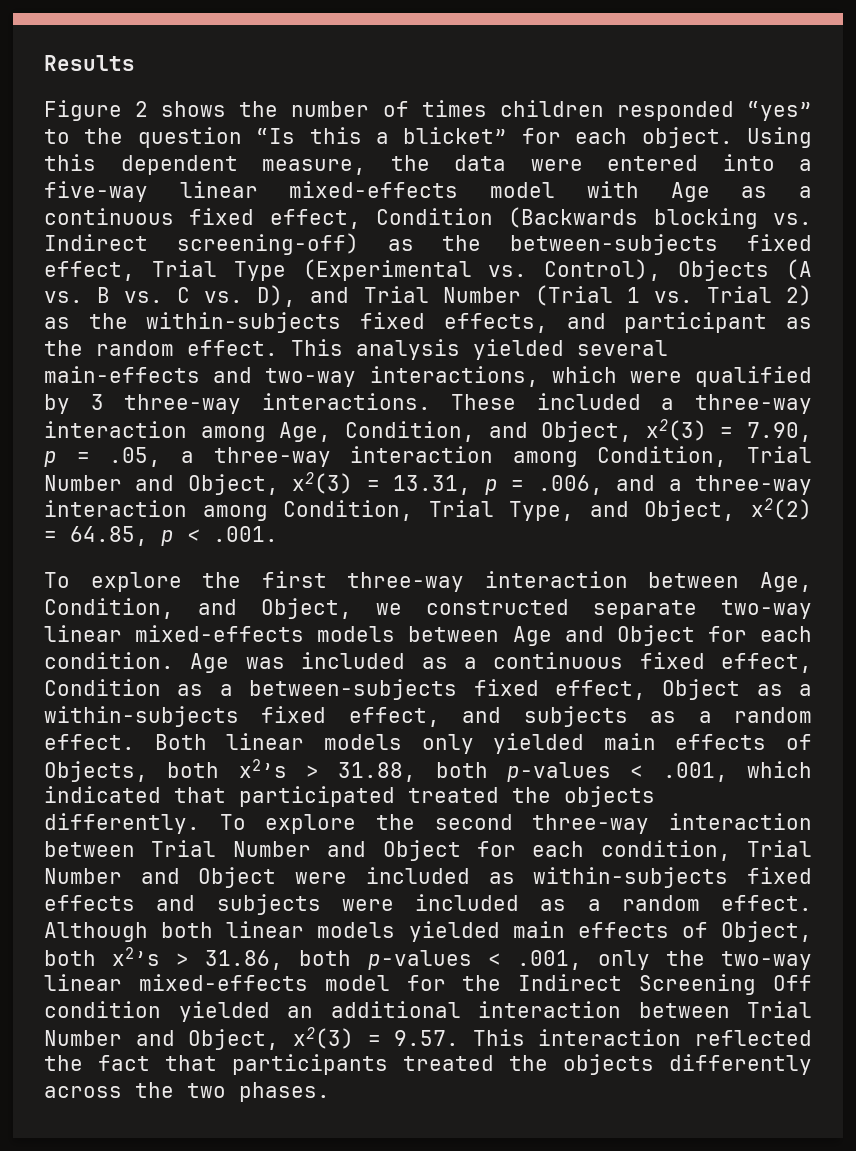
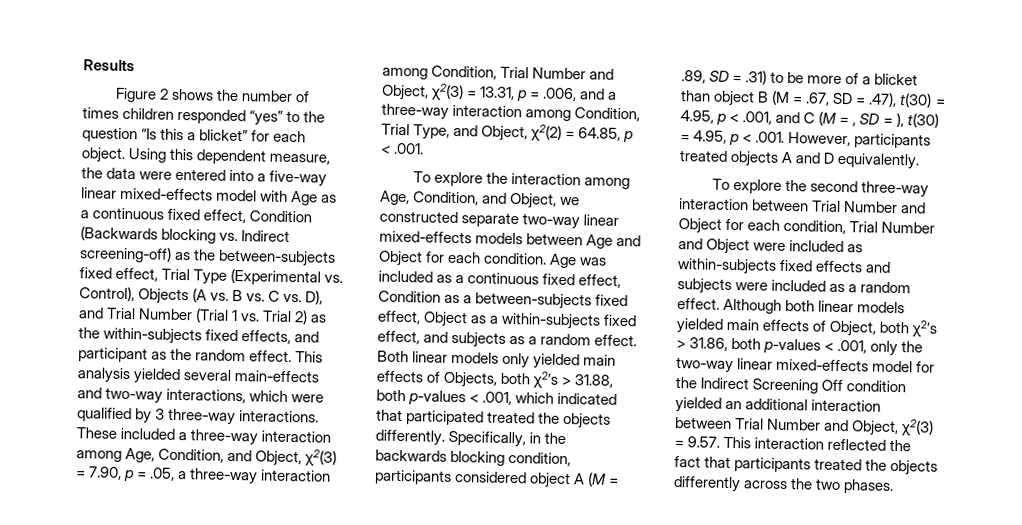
- To explore the first three-way interaction between Age, Condition, and Object, we constructed separate two-way linear mixed-effects models between Age and Object for each condition.
+ To explore the interaction among Age, Condition, and Object, we constructed separate two-way linear mixed-effects models between Age and Object for each condition.
- Both linear models only yielded main effects of Objects, both χ2’s > 31.88, both p-values < .001, which indicated that participated treated the objects differently. To explore the second three-way interaction between Trial Number and Object for each condition, Trial Number and Object were included as within-subjects fixed effects and subjects were included as a random effect.
+ Both linear models only yielded main effects of Objects, both χ2’s > 31.88, both p-values < .001, which indicated that participated treated the objects differently. Specifically, in the backwards blocking condition, participants considered object A (M = .89, SD = .31) to be more of a blicket than object B (M = .67, SD = .47), t(30) = 4.95, p < .001, and C (M = , SD = ), t(30) = 4.95, p < .001. However, participants treated objects A and D equivalently.
+ To explore the second three-way interaction between Trial Number and Object for each condition, Trial Number and Object were included as within-subjects fixed effects and subjects were included as a random effect.

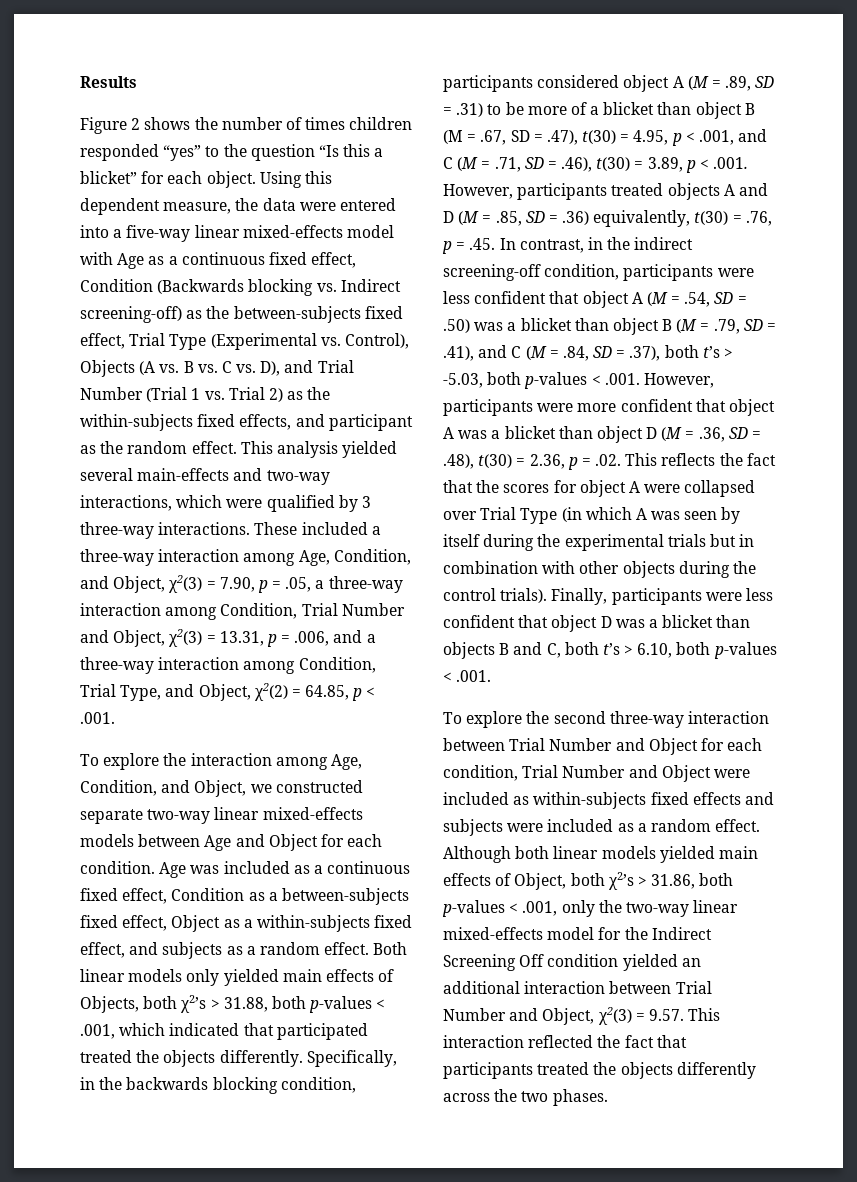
- Specifically, in the backwards blocking condition, participants considered object A (M = .89, SD = .31) to be more of a blicket than object B (M = .67, SD = .47), t(30) = 4.95, p < .001, and C (M = , SD = ), t(30) = 4.95, p < .001. However, participants treated objects A and D equivalently.
+ Specifically, in the backwards blocking condition, participants considered object A (M = .89, SD = .31) to be more of a blicket than object B (M = .67, SD = .47), t(30) = 4.95, p < .001, and C (M = .71, SD = .46), t(30) = 3.89, p < .001. However, participants treated objects A and D (M = .85, SD = .36) equivalently, t(30) = .76, p = .45. In contrast, in the indirect screening-off condition, participants were less confident that object A (M = .54, SD = .50) was a blicket than object B (M = .79, SD = .41), and C (M = .84, SD = .37), both t’s > -5.03, both p-values < .001. However, participants were more confident that object A was a blicket than object D (M = .36, SD = .48), t(30) = 2.36, p = .02. This reflects the fact that the scores for object A were collapsed over Trial Type (in which A was seen by itself during the experimental trials but in combination with other objects during the control trials). Finally, participants were less confident that object D was a blicket than objects B and C, both t’s > 6.10, both p-values < .001.

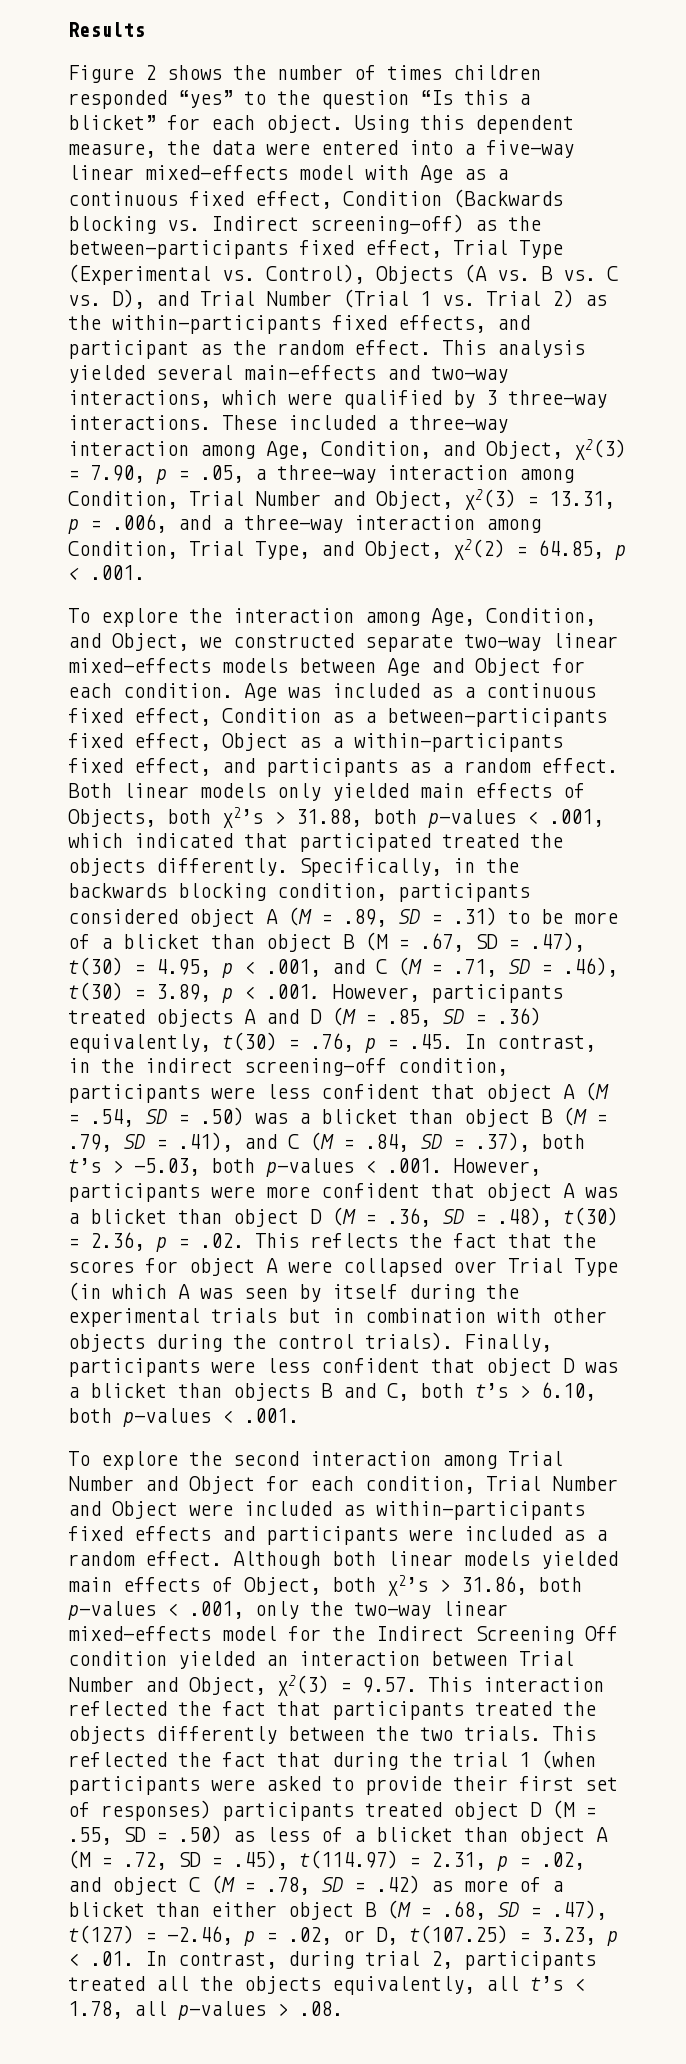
- Using this dependent measure, the data were entered into a five-way linear mixed-effects model with Age as a continuous fixed effect, Condition (Backwards blocking vs. Indirect screening-off) as the between-subjects fixed effect, Trial Type (Experimental vs. Control), Objects (A vs. B vs. C vs. D), and Trial Number (Trial 1 vs. Trial 2) as the within-subjects fixed effects, and participant as the random effect.
+ Using this dependent measure, the data were entered into a five-way linear mixed-effects model with Age as a continuous fixed effect, Condition (Backwards blocking vs. Indirect screening-off) as the between-participants fixed effect, Trial Type (Experimental vs. Control), Objects (A vs. B vs. C vs. D), and Trial Number (Trial 1 vs. Trial 2) as the within-participants fixed effects, and participant as the random effect.
- Age was included as a continuous fixed effect, Condition as a between-subjects fixed effect, Object as a within-subjects fixed effect, and subjects as a random effect.
+ Age was included as a continuous fixed effect, Condition as a between-participants fixed effect, Object as a within-participants fixed effect, and participants as a random effect.
- To explore the second three-way interaction between Trial Number and Object for each condition, Trial Number and Object were included as within-subjects fixed effects and subjects were included as a random effect.
+ To explore the second interaction among Trial Number and Object for each condition, Trial Number and Object were included as within-participants fixed effects and participants were included as a random effect.
- Although both linear models yielded main effects of Object, both χ2’s > 31.86, both p-values < .001, only the two-way linear mixed-effects model for the Indirect Screening Off condition yielded an additional interaction between Trial Number and Object, χ2(3) = 9.57. This interaction reflected the fact that participants treated the objects differently across the two phases.
+ Although both linear models yielded main effects of Object, both χ2’s > 31.86, both p-values < .001, only the two-way linear mixed-effects model for the Indirect Screening Off condition yielded an interaction between Trial Number and Object, χ2(3) = 9.57. This interaction reflected the fact that participants treated the objects differently between the two trials. This reflected the fact that during the trial 1 (when participants were asked to provide their first set of responses) participants treated object D (M = .55, SD = .50) as less of a blicket than object A (M = .72, SD = .45), t(114.97) = 2.31, p = .02, and object C (M = .78, SD = .42) as more of a blicket than either object B (M = .68, SD = .47), t(127) = -2.46, p = .02, or D, t(107.25) = 3.23, p < .01. In contrast, during trial 2, participants treated all the objects equivalently, all t’s < 1.78, all p-values > .08.

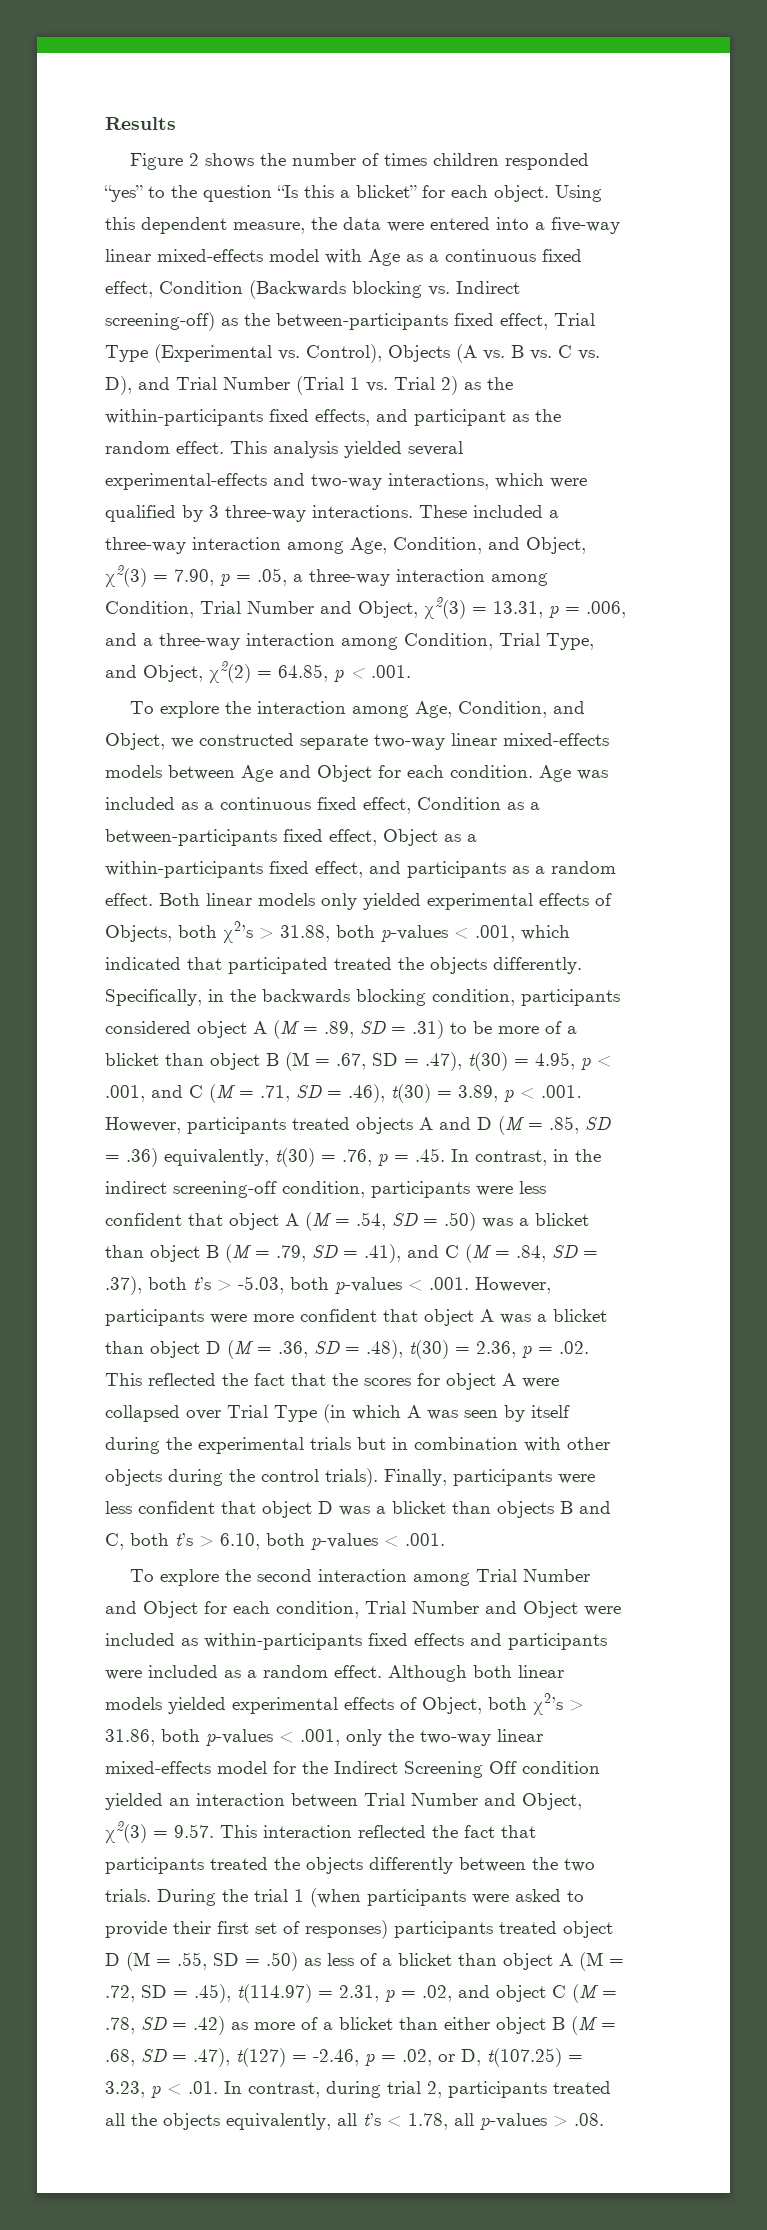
- This analysis yielded several main-effects and two-way interactions, which were qualified by 3 three-way interactions.
+ This analysis yielded several experimental-effects and two-way interactions, which were qualified by 3 three-way interactions.
- Both linear models only yielded main effects of Objects, both χ2’s > 31.88, both p-values < .001, which indicated that participated treated the objects differently.
+ Both linear models only yielded experimental effects of Objects, both χ2’s > 31.88, both p-values < .001, which indicated that participated treated the objects differently.
- Specifically, in the backwards blocking condition, participants considered object A (M = .89, SD = .31) to be more of a blicket than object B (M = .67, SD = .47), t(30) = 4.95, p < .001, and C (M = .71, SD = .46), t(30) = 3.89, p < .001. However, participants treated objects A and D (M = .85, SD = .36) equivalently, t(30) = .76, p = .45. In contrast, in the indirect screening-off condition, participants were less confident that object A (M = .54, SD = .50) was a blicket than object B (M = .79, SD = .41), and C (M = .84, SD = .37), both t’s > -5.03, both p-values < .001. However, participants were more confident that object A was a blicket than object D (M = .36, SD = .48), t(30) = 2.36, p = .02. This reflects the fact that the scores for object A were collapsed over Trial Type (in which A was seen by itself during the experimental trials but in combination with other objects during the control trials).
+ Specifically, in the backwards blocking condition, participants considered object A (M = .89, SD = .31) to be more of a blicket than object B (M = .67, SD = .47), t(30) = 4.95, p < .001, and C (M = .71, SD = .46), t(30) = 3.89, p < .001. However, participants treated objects A and D (M = .85, SD = .36) equivalently, t(30) = .76, p = .45. In contrast, in the indirect screening-off condition, participants were less confident that object A (M = .54, SD = .50) was a blicket than object B (M = .79, SD = .41), and C (M = .84, SD = .37), both t’s > -5.03, both p-values < .001. However, participants were more confident that object A was a blicket than object D (M = .36, SD = .48), t(30) = 2.36, p = .02. This reflected the fact that the scores for object A were collapsed over Trial Type (in which A was seen by itself during the experimental trials but in combination with other objects during the control trials).
- Although both linear models yielded main effects of Object, both χ2’s > 31.86, both p-values < .001, only the two-way linear mixed-effects model for the Indirect Screening Off condition yielded an interaction between Trial Number and Object, χ2(3) = 9.57. This interaction reflected the fact that participants treated the objects differently between the two trials.
+ Although both linear models yielded experimental effects of Object, both χ2’s > 31.86, both p-values < .001, only the two-way linear mixed-effects model for the Indirect Screening Off condition yielded an interaction between Trial Number and Object, χ2(3) = 9.57. This interaction reflected the fact that participants treated the objects differently between the two trials.
- This reflected the fact that during the trial 1 (when participants were asked to provide their first set of responses) participants treated object D (M = .55, SD = .50) as less of a blicket than object A (M = .72, SD = .45), t(114.97) = 2.31, p = .02, and object C (M = .78, SD = .42) as more of a blicket than either object B (M = .68, SD = .47), t(127) = -2.46, p = .02, or D, t(107.25) = 3.23, p < .01. In contrast, during trial 2, participants treated all the objects equivalently, all t’s < 1.78, all p-values > .08.
+ During the trial 1 (when participants were asked to provide their first set of responses) participants treated object D (M = .55, SD = .50) as less of a blicket than object A (M = .72, SD = .45), t(114.97) = 2.31, p = .02, and object C (M = .78, SD = .42) as more of a blicket than either object B (M = .68, SD = .47), t(127) = -2.46, p = .02, or D, t(107.25) = 3.23, p < .01. In contrast, during trial 2, participants treated all the objects equivalently, all t’s < 1.78, all p-values > .08.

